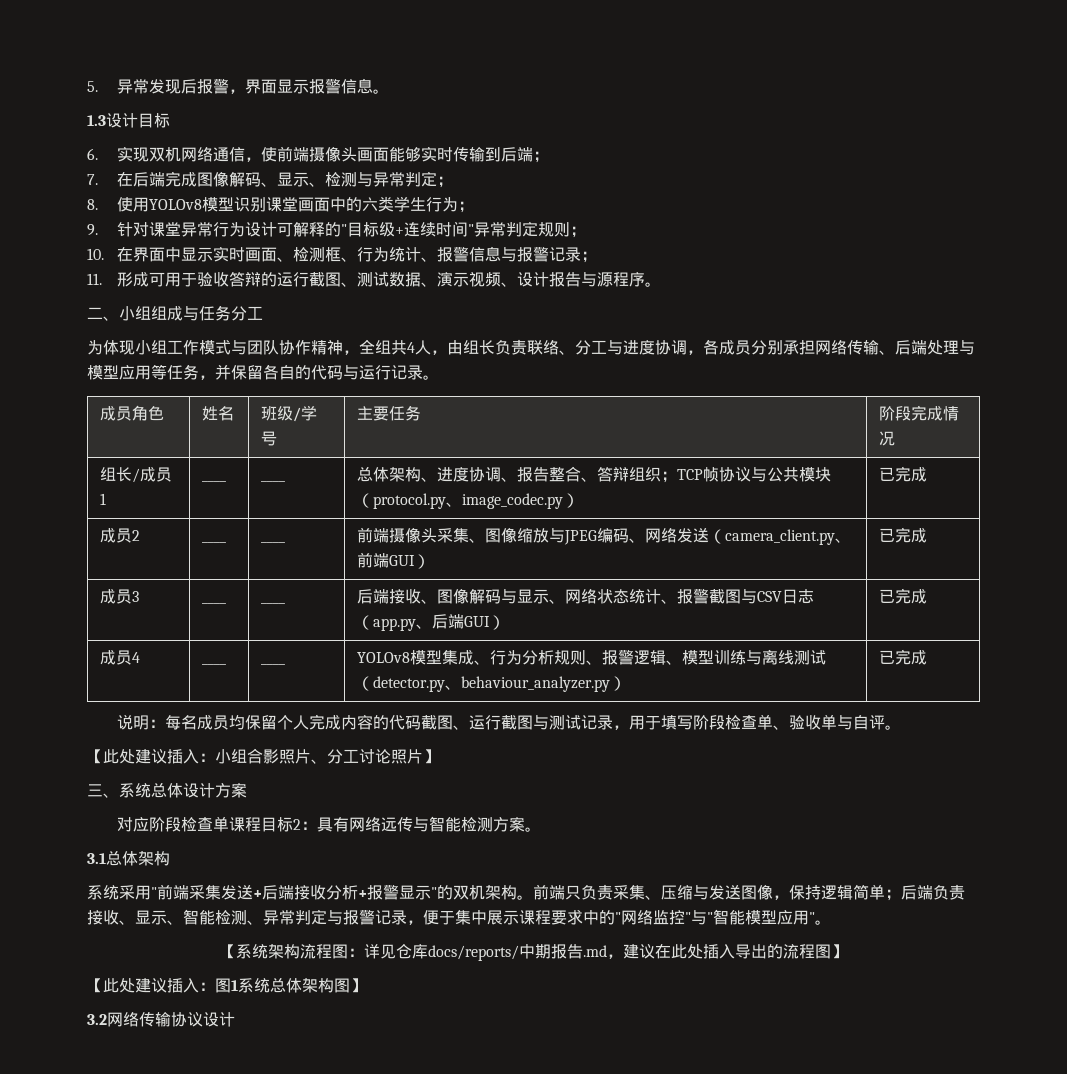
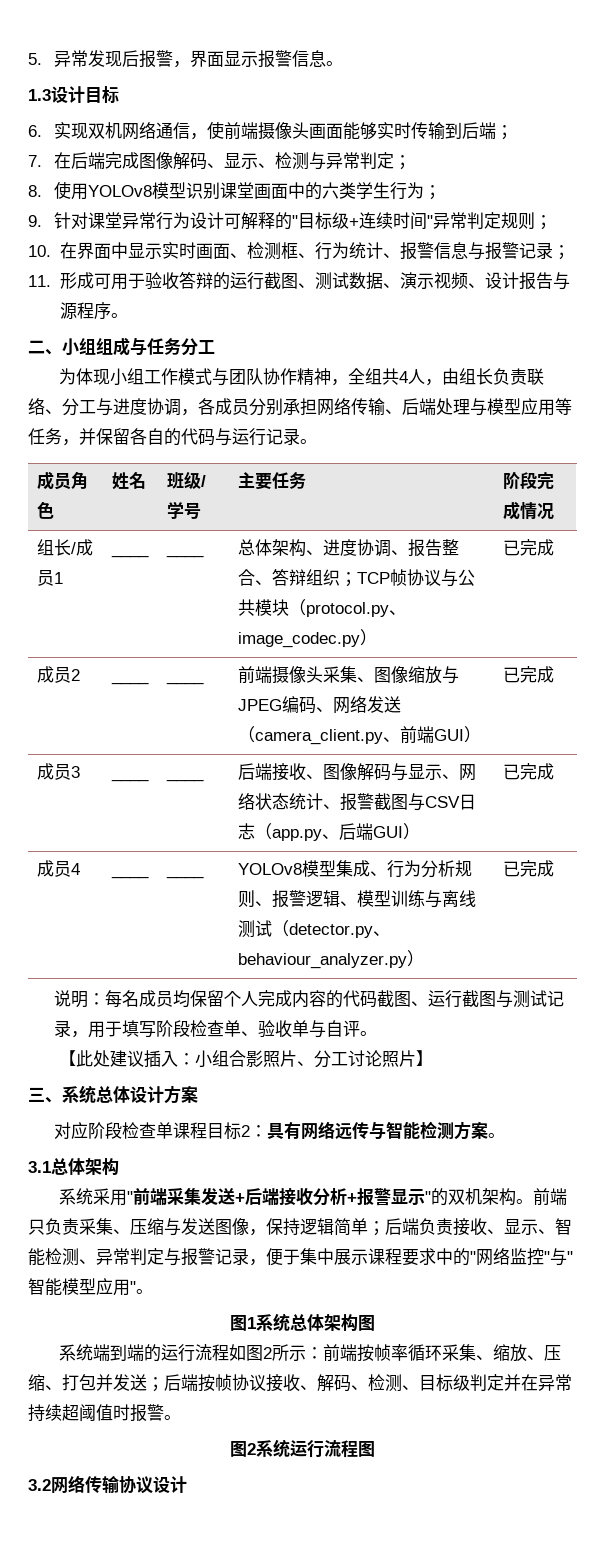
- 【系统架构流程图：详见仓库docs/reports/中期报告.md，建议在此处插入导出的流程图】
- 【此处建议插入：图1系统总体架构图】
+ 图1系统总体架构图
+ 系统端到端的运行流程如图2所示：前端按帧率循环采集、缩放、压缩、打包并发送；后端按帧协议接收、解码、检测、目标级判定并在异常持续超阈值时报警。
+ 图2系统运行流程图

